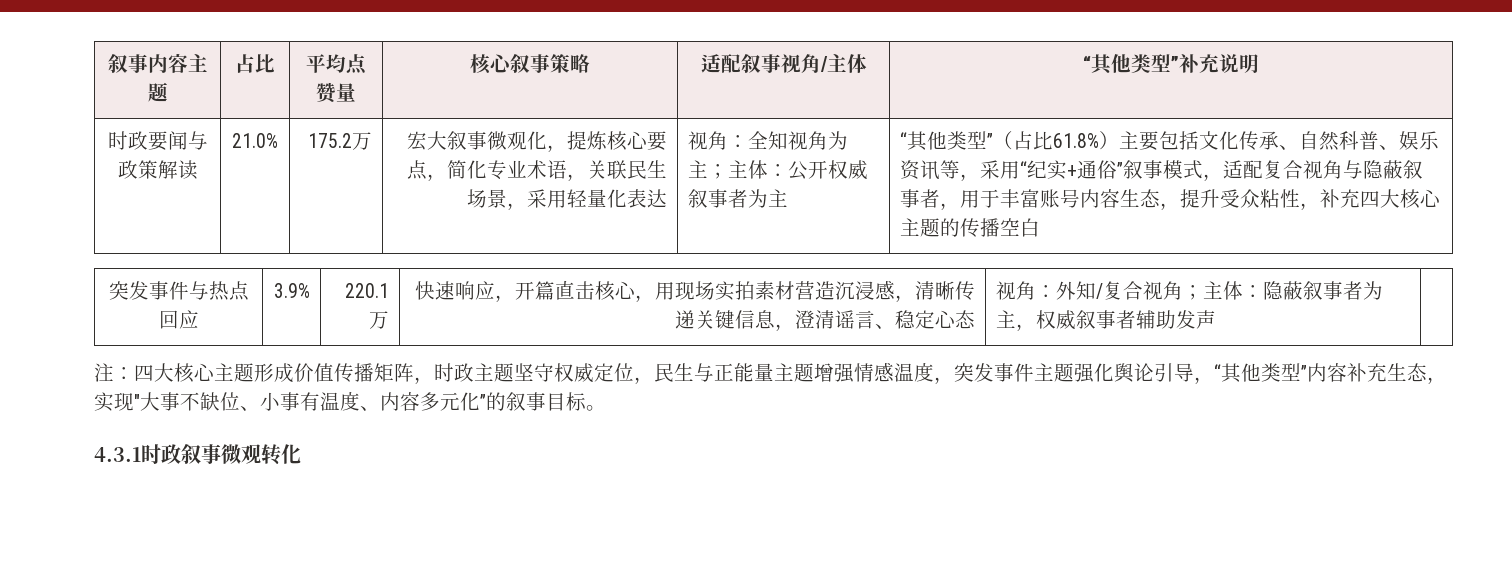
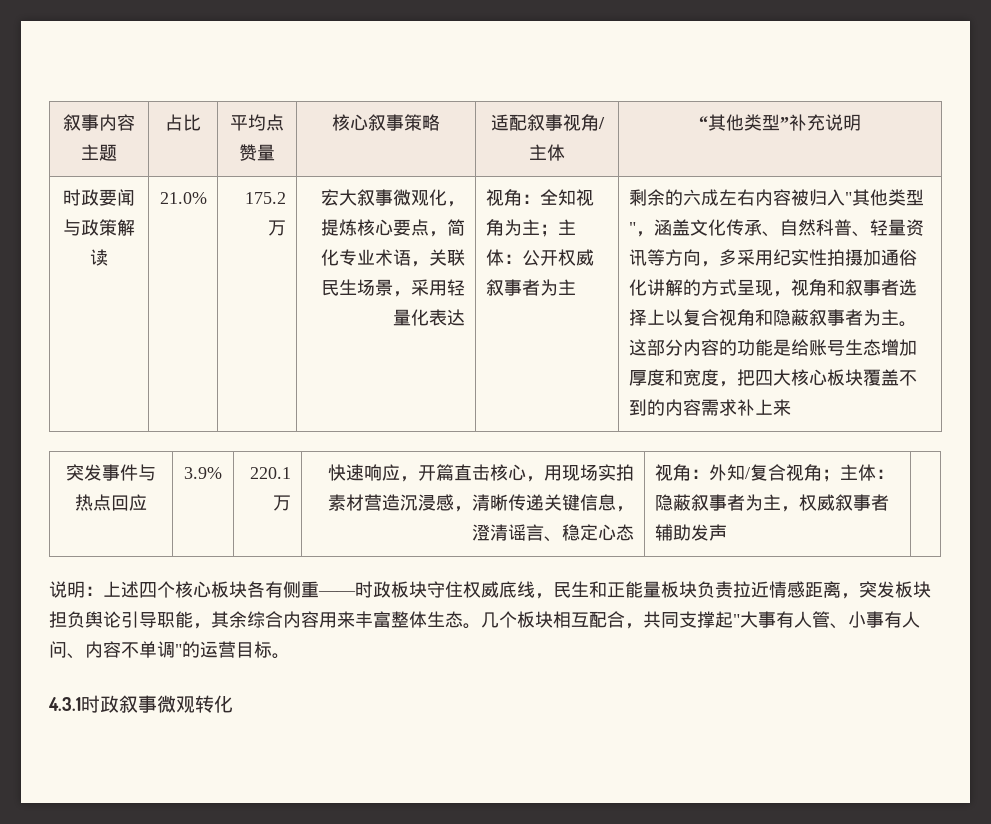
- “其他类型”（占比61.8%）主要包括文化传承、自然科普、娱乐资讯等，采用“纪实+通俗”叙事模式，适配复合视角与隐蔽叙事者，用于丰富账号内容生态，提升受众粘性，补充四大核心主题的传播空白
+ 剩余的六成左右内容被归入"其他类型"，涵盖文化传承、自然科普、轻量资讯等方向，多采用纪实性拍摄加通俗化讲解的方式呈现，视角和叙事者选择上以复合视角和隐蔽叙事者为主。这部分内容的功能是给账号生态增加厚度和宽度，把四大核心板块覆盖不到的内容需求补上来
- 注：四大核心主题形成价值传播矩阵，时政主题坚守权威定位，民生与正能量主题增强情感温度，突发事件主题强化舆论引导，“其他类型”内容补充生态，实现"大事不缺位、小事有温度、内容多元化”的叙事目标。
+ 说明：上述四个核心板块各有侧重——时政板块守住权威底线，民生和正能量板块负责拉近情感距离，突发板块担负舆论引导职能，其余综合内容用来丰富整体生态。几个板块相互配合，共同支撑起"大事有人管、小事有人问、内容不单调"的运营目标。

